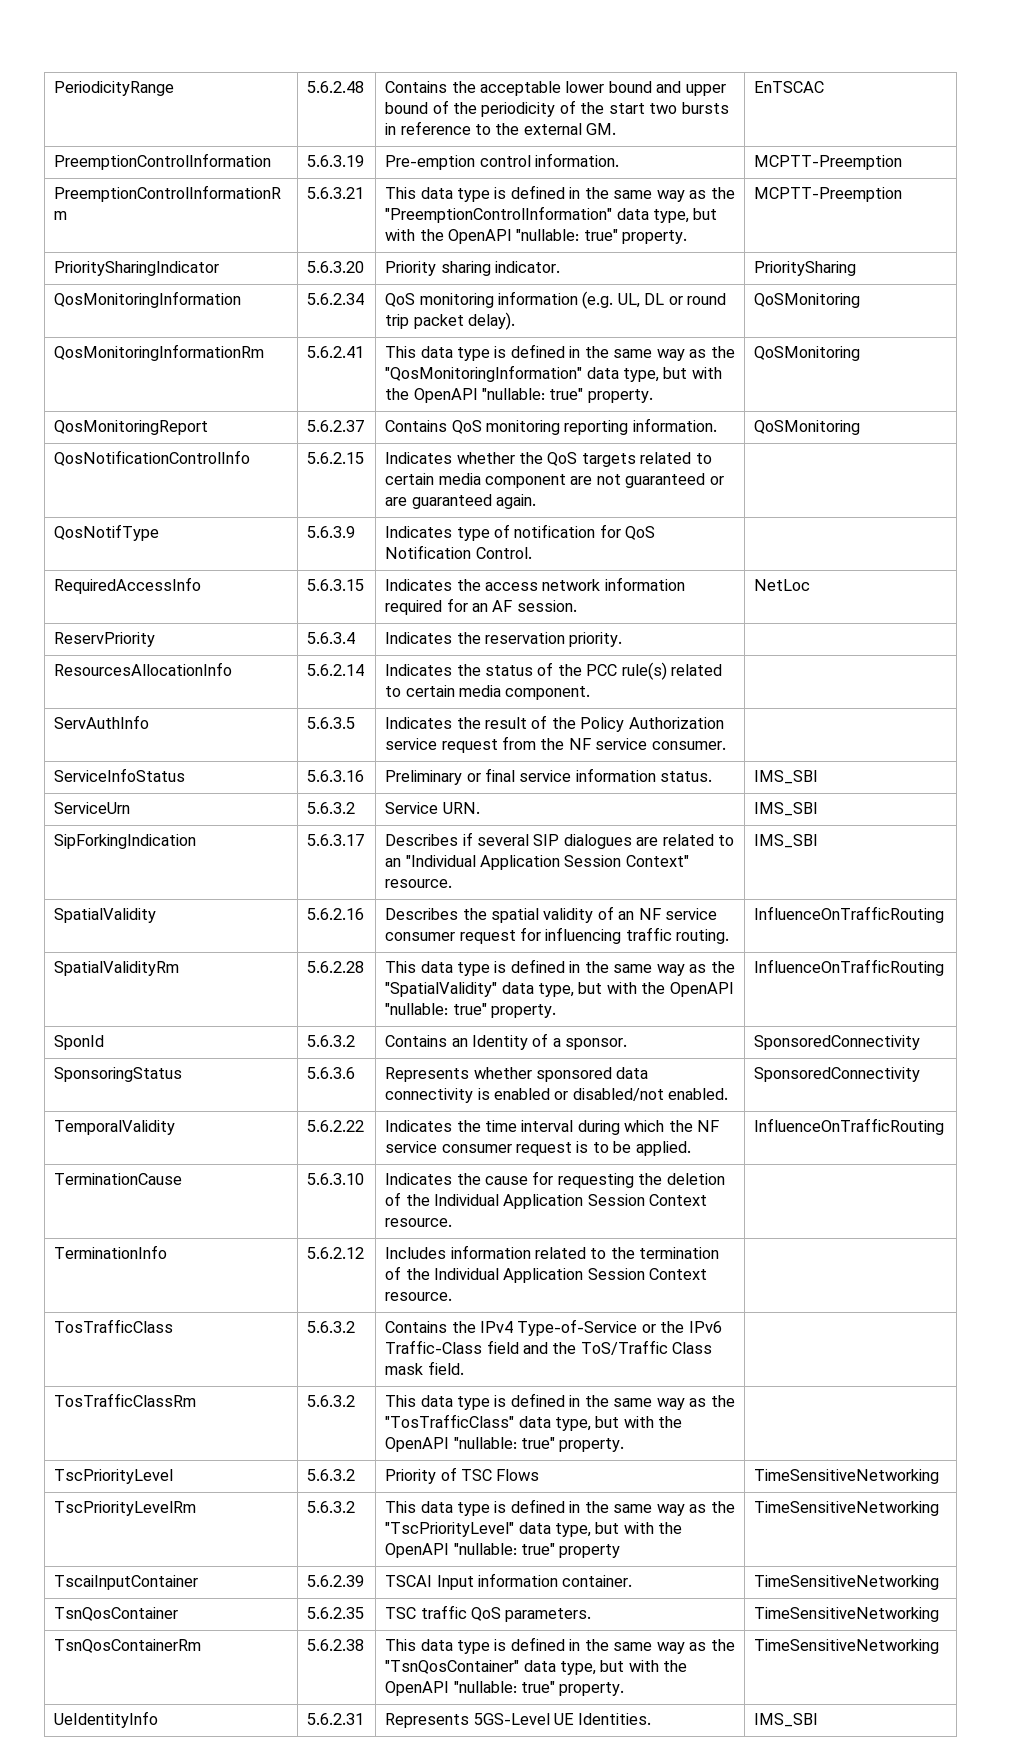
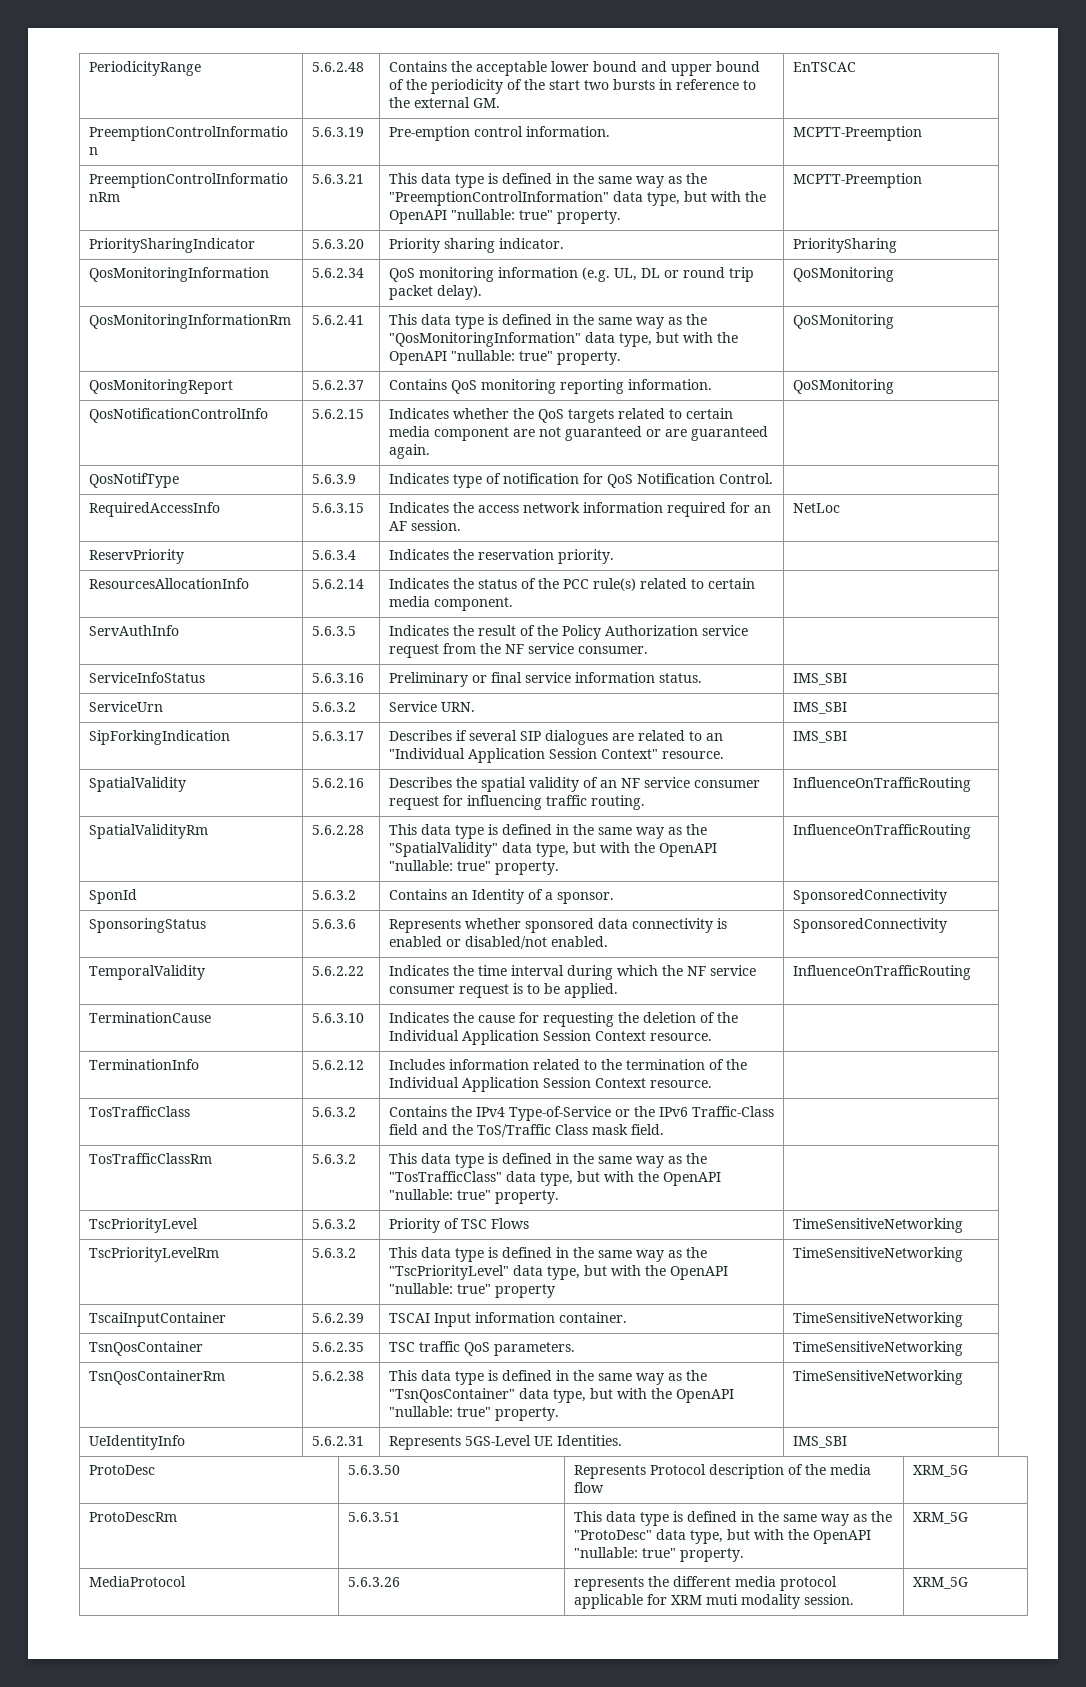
+ ProtoDesc | 5.6.3.50 | Represents Protocol description of the media flow | XRM_5G
+ ProtoDescRm | 5.6.3.51 | This data type is defined in the same way as the "ProtoDesc" data type, but with the OpenAPI "nullable: true" property. | XRM_5G
+ MediaProtocol | 5.6.3.26 | represents the different media protocol applicable for XRM muti modality session. | XRM_5G

